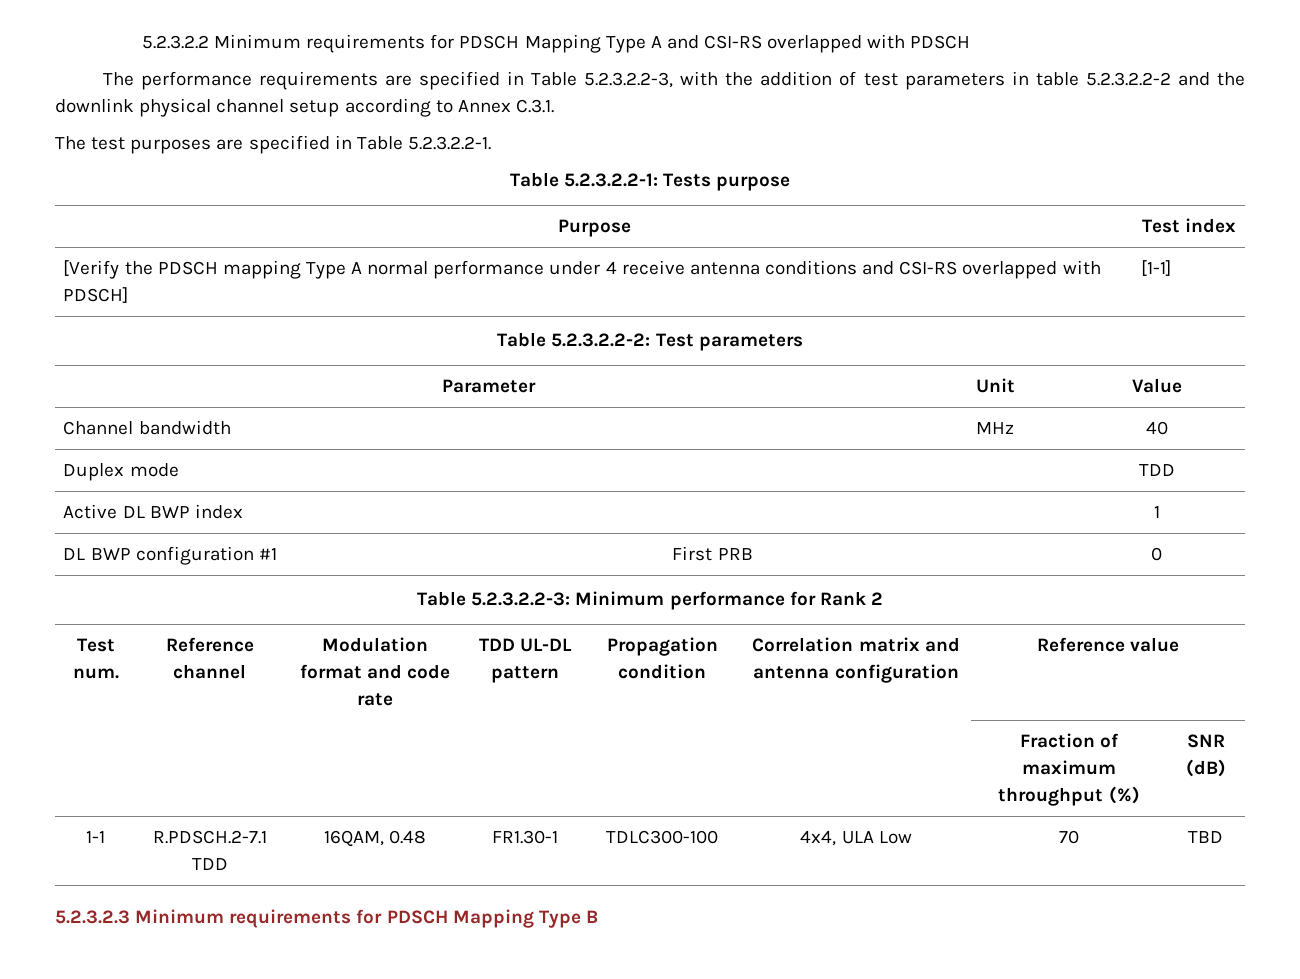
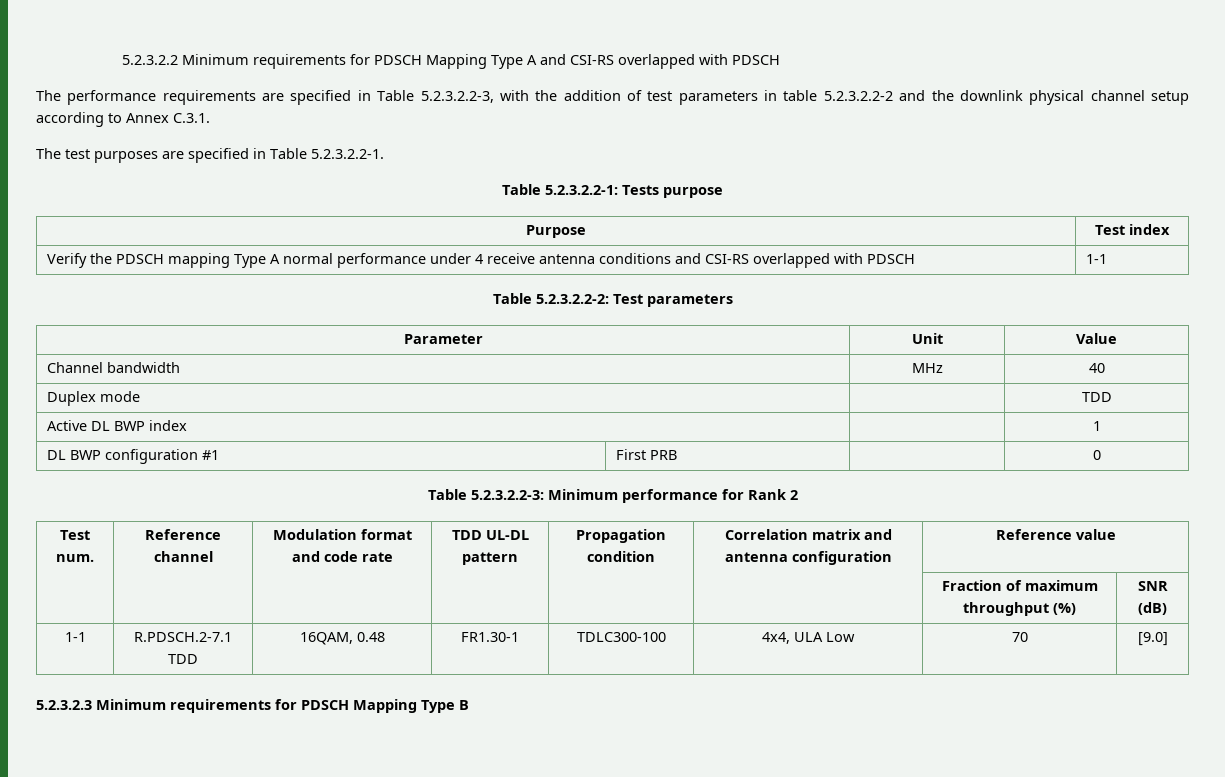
- [Verify the PDSCH mapping Type A normal performance under 4 receive antenna conditions and CSI-RS overlapped with PDSCH] | [1-1]
+ Verify the PDSCH mapping Type A normal performance under 4 receive antenna conditions and CSI-RS overlapped with PDSCH | 1-1
- 1-1 | R.PDSCH.2-7.1 TDD | 16QAM, 0.48 | FR1.30-1 | TDLC300-100 | 4x4, ULA Low | 70 | TBD
+ 1-1 | R.PDSCH.2-7.1 TDD | 16QAM, 0.48 | FR1.30-1 | TDLC300-100 | 4x4, ULA Low | 70 | [9.0]

